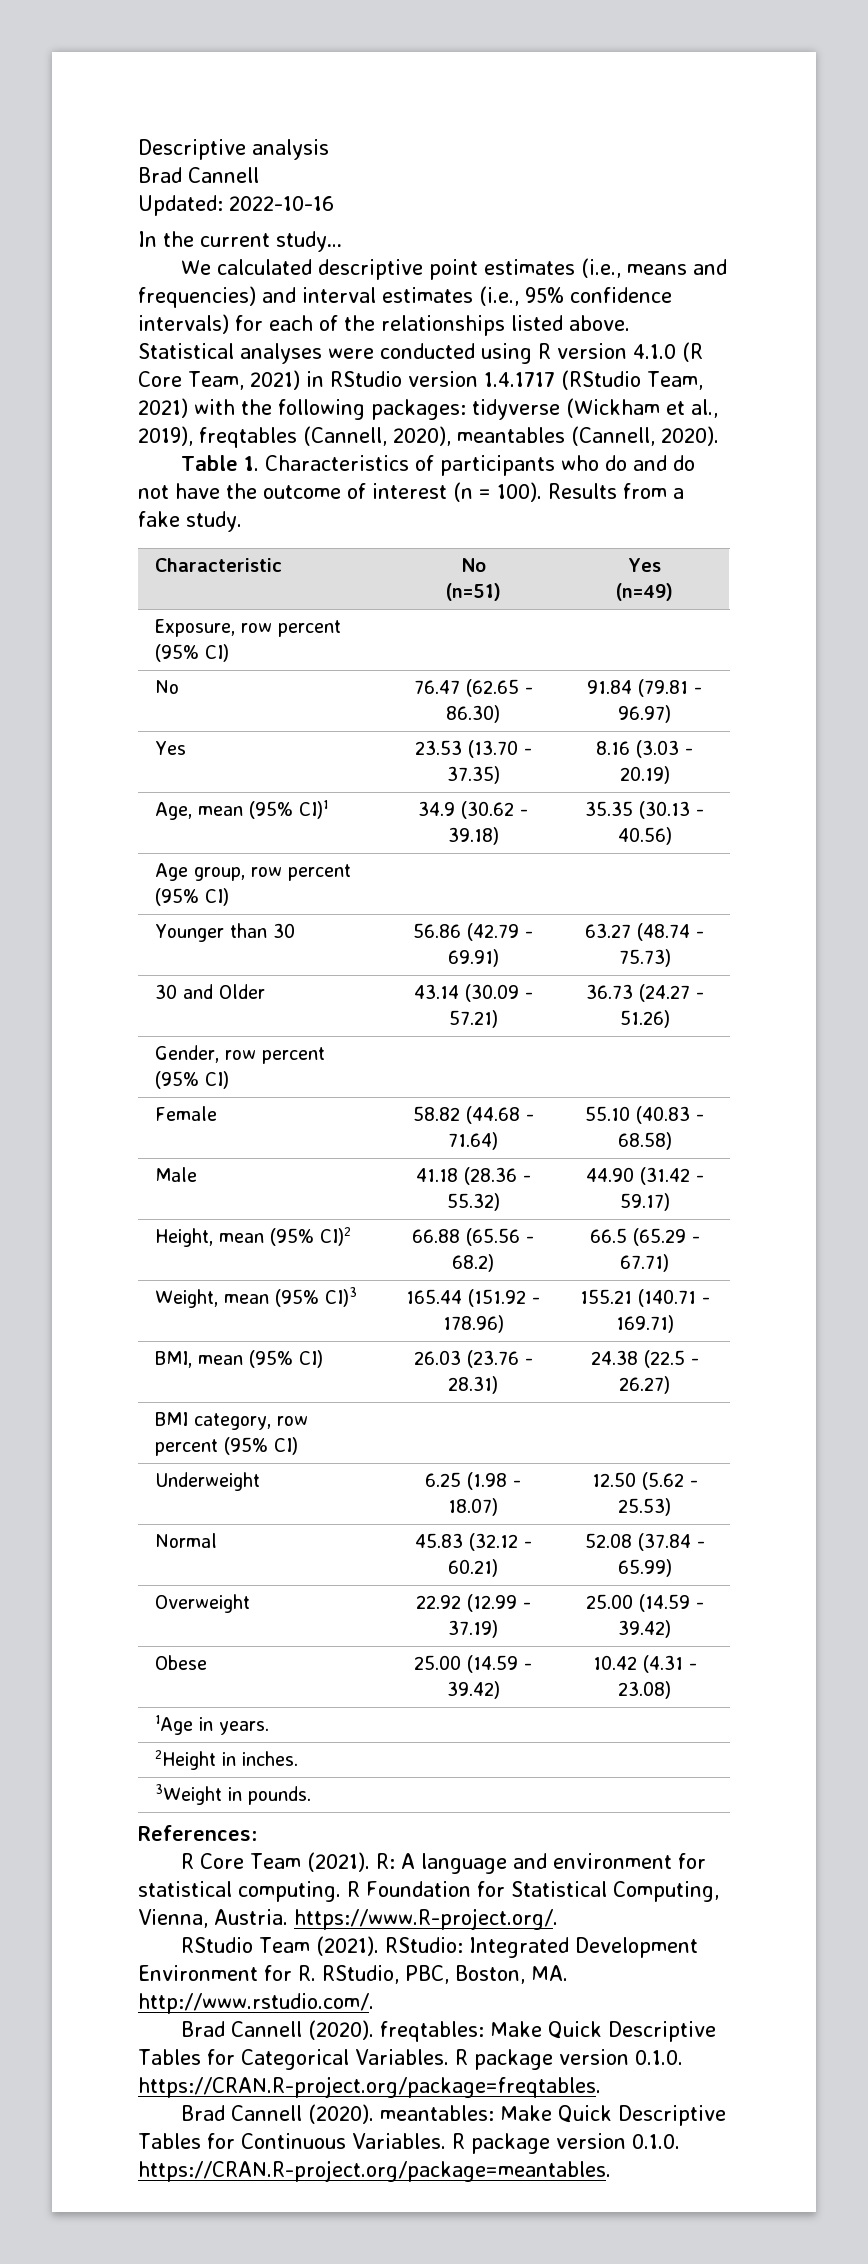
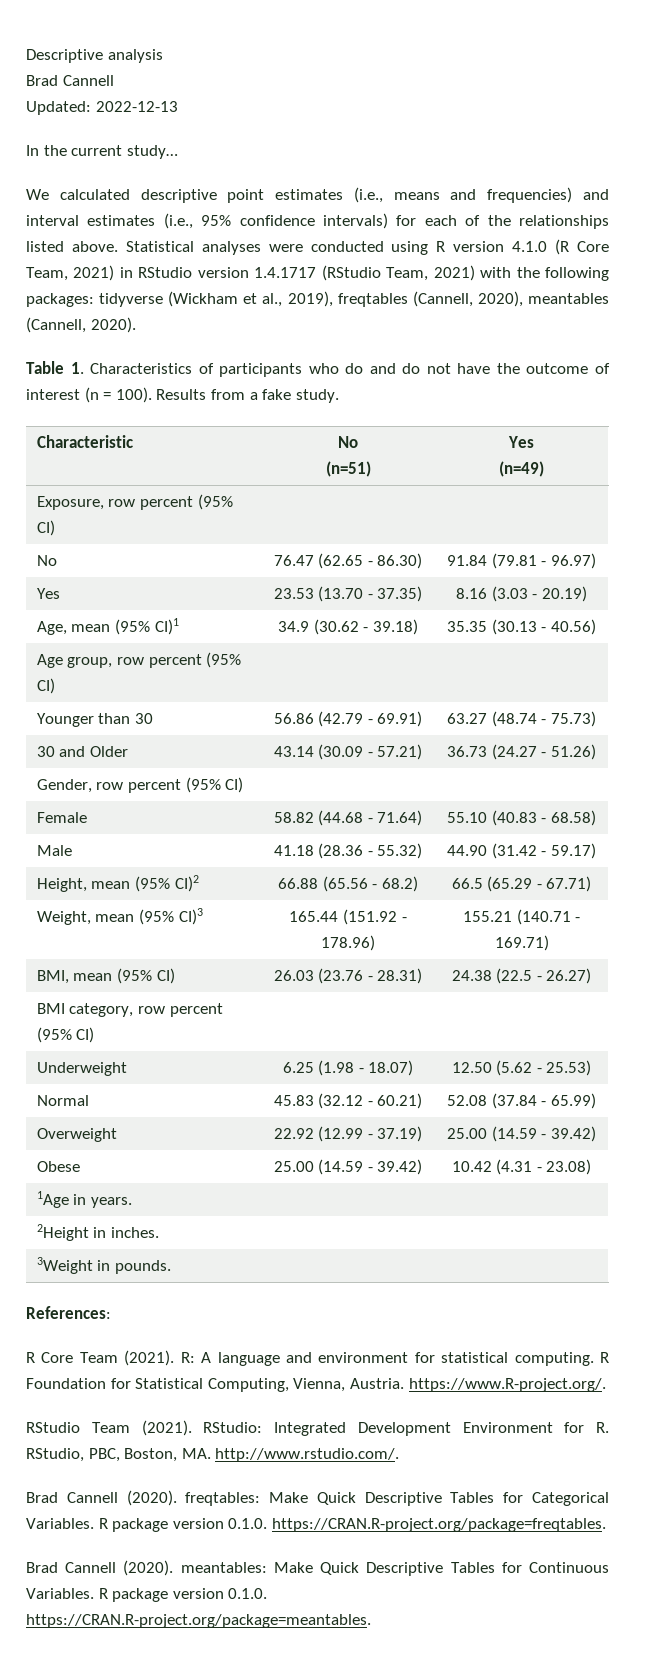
- Updated: 2022-10-16
+ Updated: 2022-12-13

